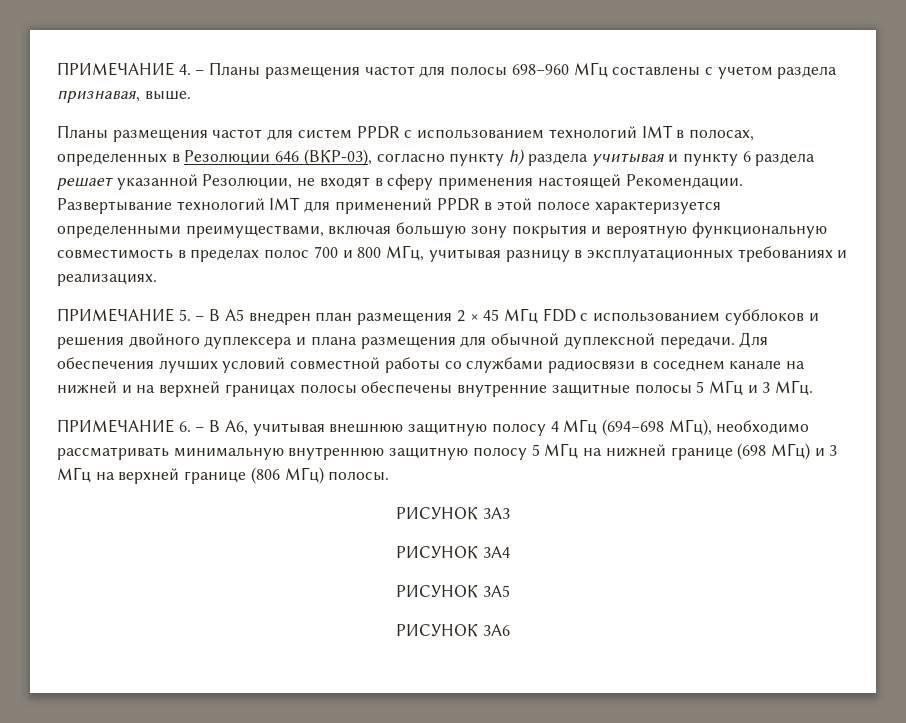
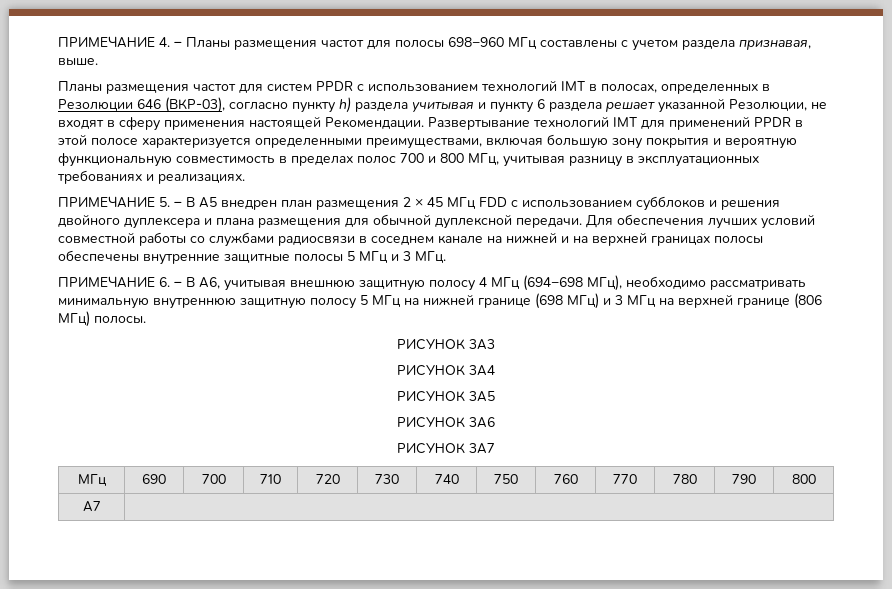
+ РИСУНОК 3A7
+ МГц | 690 | 700 | 710 | 720 | 730 | 740 | 750 | 760 | 770 | 780 | 790 | 800
+ А7 |

